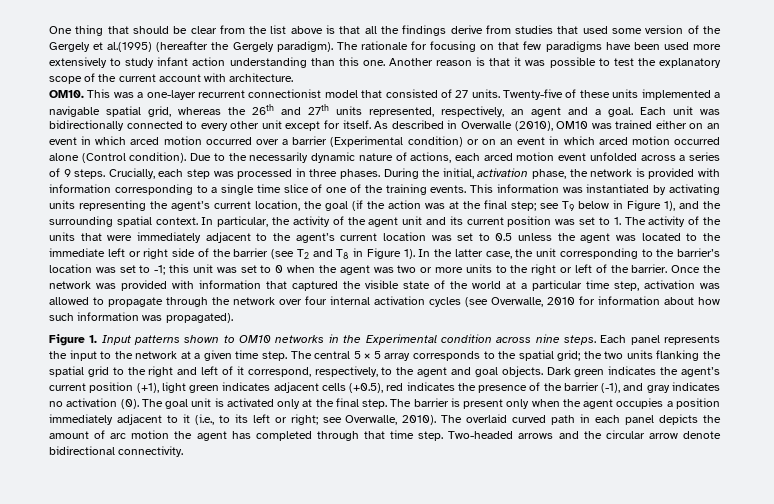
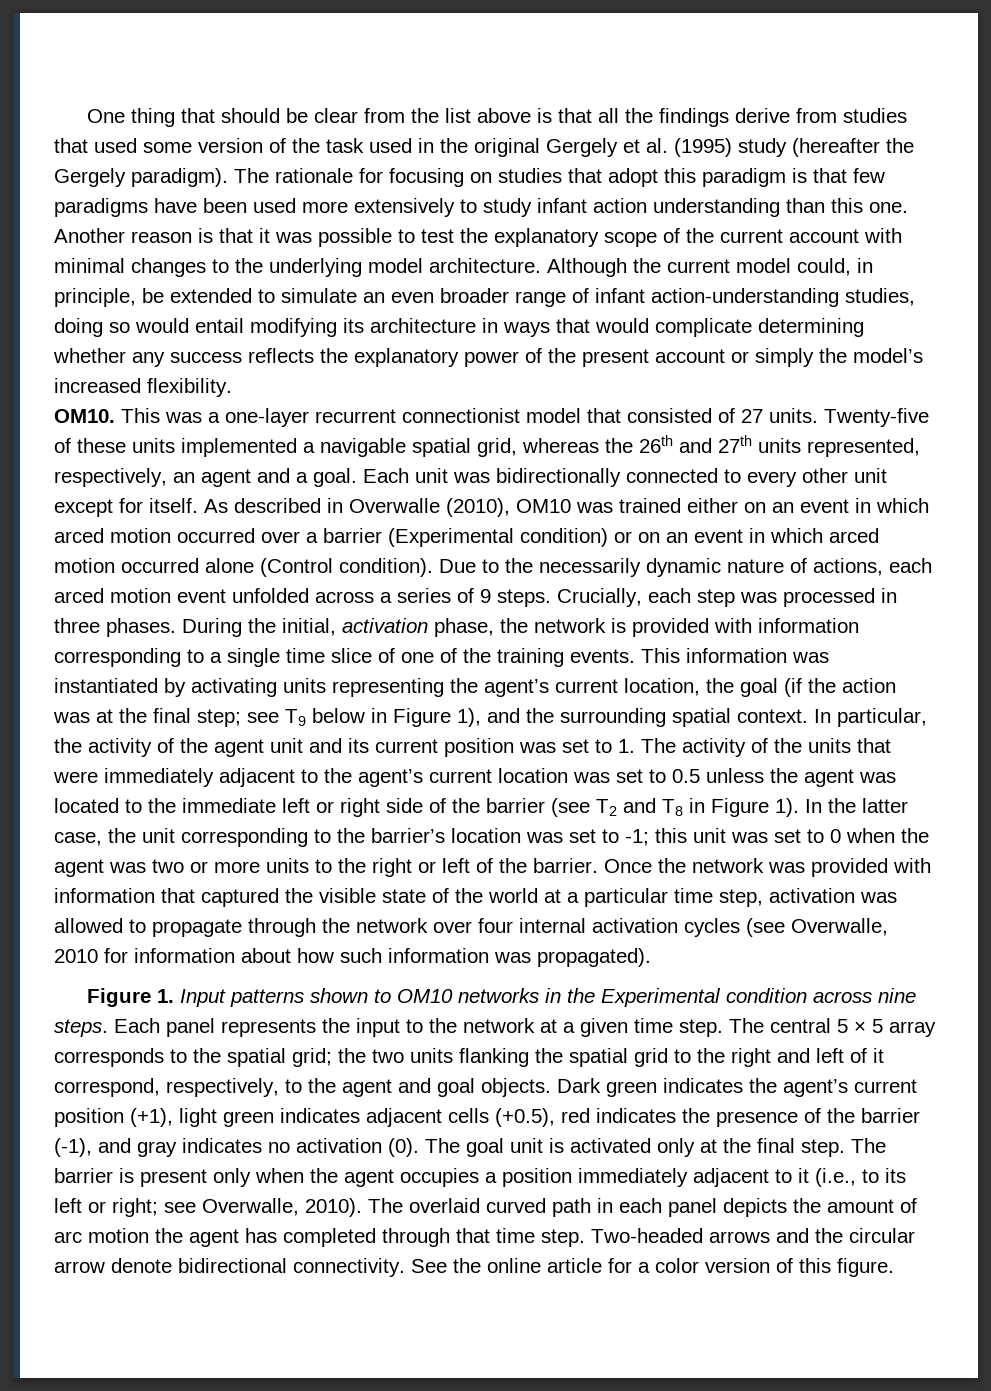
- One thing that should be clear from the list above is that all the findings derive from studies that used some version of the Gergely et al.(1995) (hereafter the Gergely paradigm).
+ One thing that should be clear from the list above is that all the findings derive from studies that used some version of the task used in the original Gergely et al. (1995) study (hereafter the Gergely paradigm).
- The rationale for focusing on that few paradigms have been used more extensively to study infant action understanding than this one.
+ The rationale for focusing on studies that adopt this paradigm is that few paradigms have been used more extensively to study infant action understanding than this one.
- Another reason is that it was possible to test the explanatory scope of the current account with architecture.
+ Another reason is that it was possible to test the explanatory scope of the current account with minimal changes to the underlying model architecture. Although the current model could, in principle, be extended to simulate an even broader range of infant action-understanding studies, doing so would entail modifying its architecture in ways that would complicate determining whether any success reflects the explanatory power of the present account or simply the model’s increased flexibility.
+ See the online article for a color version of this figure.

